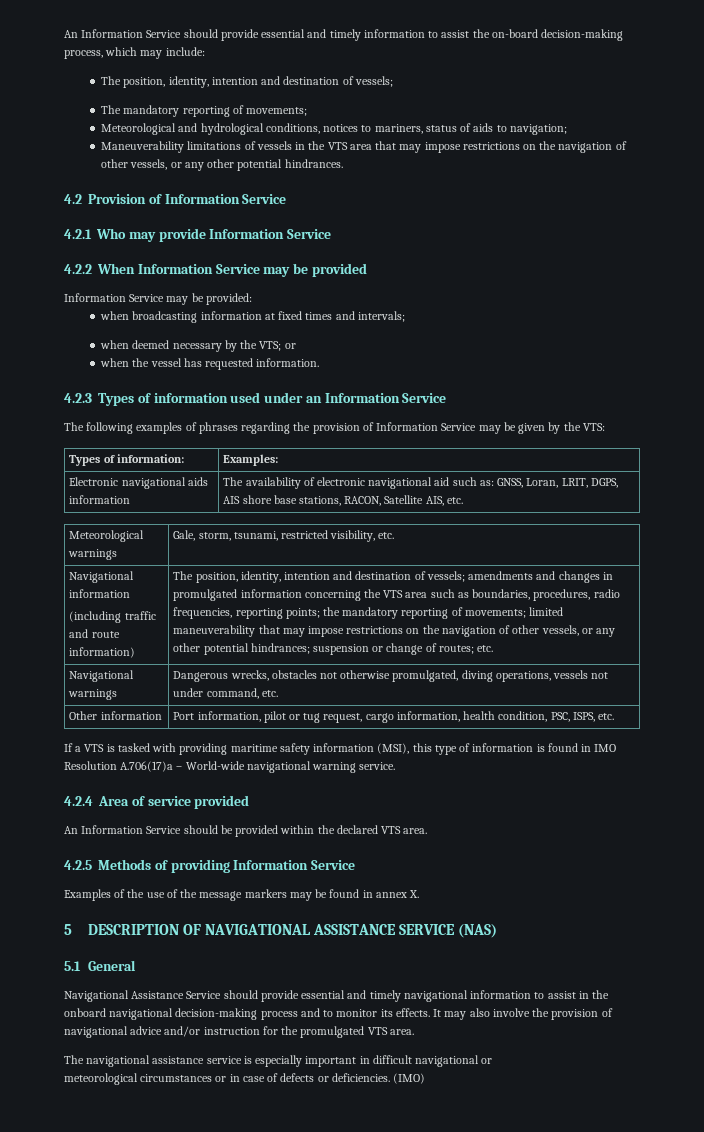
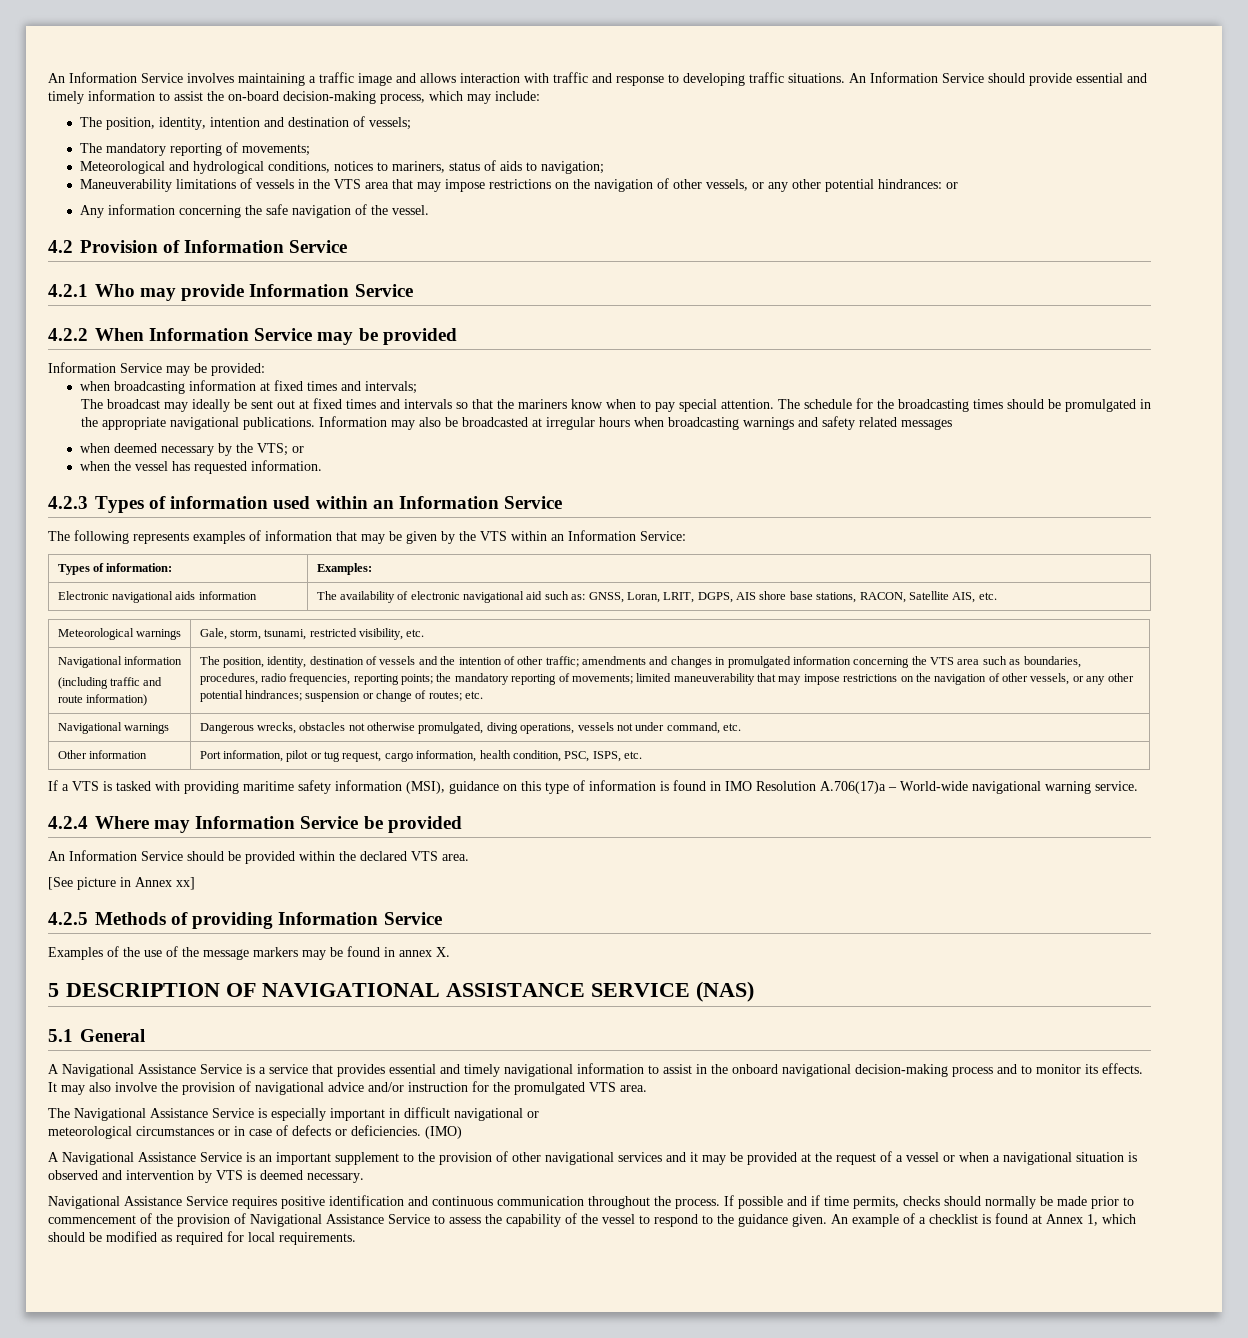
- An Information Service should provide essential and timely information to assist the on-board decision-making process, which may include:
+ An Information Service involves maintaining a traffic image and allows interaction with traffic and response to developing traffic situations. An Information Service should provide essential and timely information to assist the on-board decision-making process, which may include:
- Maneuverability limitations of vessels in the VTS area that may impose restrictions on the navigation of other vessels, or any other potential hindrances.
+ Maneuverability limitations of vessels in the VTS area that may impose restrictions on the navigation of other vessels, or any other potential hindrances: or
+ Any information concerning the safe navigation of the vessel.
+ The broadcast may ideally be sent out at fixed times and intervals so that the mariners know when to pay special attention. The schedule for the broadcasting times should be promulgated in the appropriate navigational publications. Information may also be broadcasted at irregular hours when broadcasting warnings and safety related messages
- 4.2.3 Types of information used under an Information Service
+ 4.2.3 Types of information used within an Information Service
- The following examples of phrases regarding the provision of Information Service may be given by the VTS:
+ The following represents examples of information that may be given by the VTS within an Information Service:
- The position, identity, intention and destination of vessels; amendments and changes in promulgated information concerning the VTS area such as boundaries, procedures, radio frequencies, reporting points; the mandatory reporting of movements; limited maneuverability that may impose restrictions on the navigation of other vessels, or any other potential hindrances; suspension or change of routes; etc.
+ The position, identity, destination of vessels and the intention of other traffic; amendments and changes in promulgated information concerning the VTS area such as boundaries, procedures, radio frequencies, reporting points; the mandatory reporting of movements; limited maneuverability that may impose restrictions on the navigation of other vessels, or any other potential hindrances; suspension or change of routes; etc.
- If a VTS is tasked with providing maritime safety information (MSI), this type of information is found in IMO Resolution A.706(17)a – World-wide navigational warning service.
+ If a VTS is tasked with providing maritime safety information (MSI), guidance on this type of information is found in IMO Resolution A.706(17)a – World-wide navigational warning service.
- 4.2.4 Area of service provided
+ 4.2.4 Where may Information Service be provided
+ [See picture in Annex xx]
- Navigational Assistance Service should provide essential and timely navigational information to assist in the onboard navigational decision-making process and to monitor its effects.
+ A Navigational Assistance Service is a service that provides essential and timely navigational information to assist in the onboard navigational decision-making process and to monitor its effects.
- The navigational assistance service is especially important in difficult navigational or
+ The Navigational Assistance Service is especially important in difficult navigational or
+ A Navigational Assistance Service is an important supplement to the provision of other navigational services and it may be provided at the request of a vessel or when a navigational situation is observed and intervention by VTS is deemed necessary.
+ Navigational Assistance Service requires positive identification and continuous communication throughout the process. If possible and if time permits, checks should normally be made prior to commencement of the provision of Navigational Assistance Service to assess the capability of the vessel to respond to the guidance given. An example of a checklist is found at Annex 1, which should be modified as required for local requirements.

